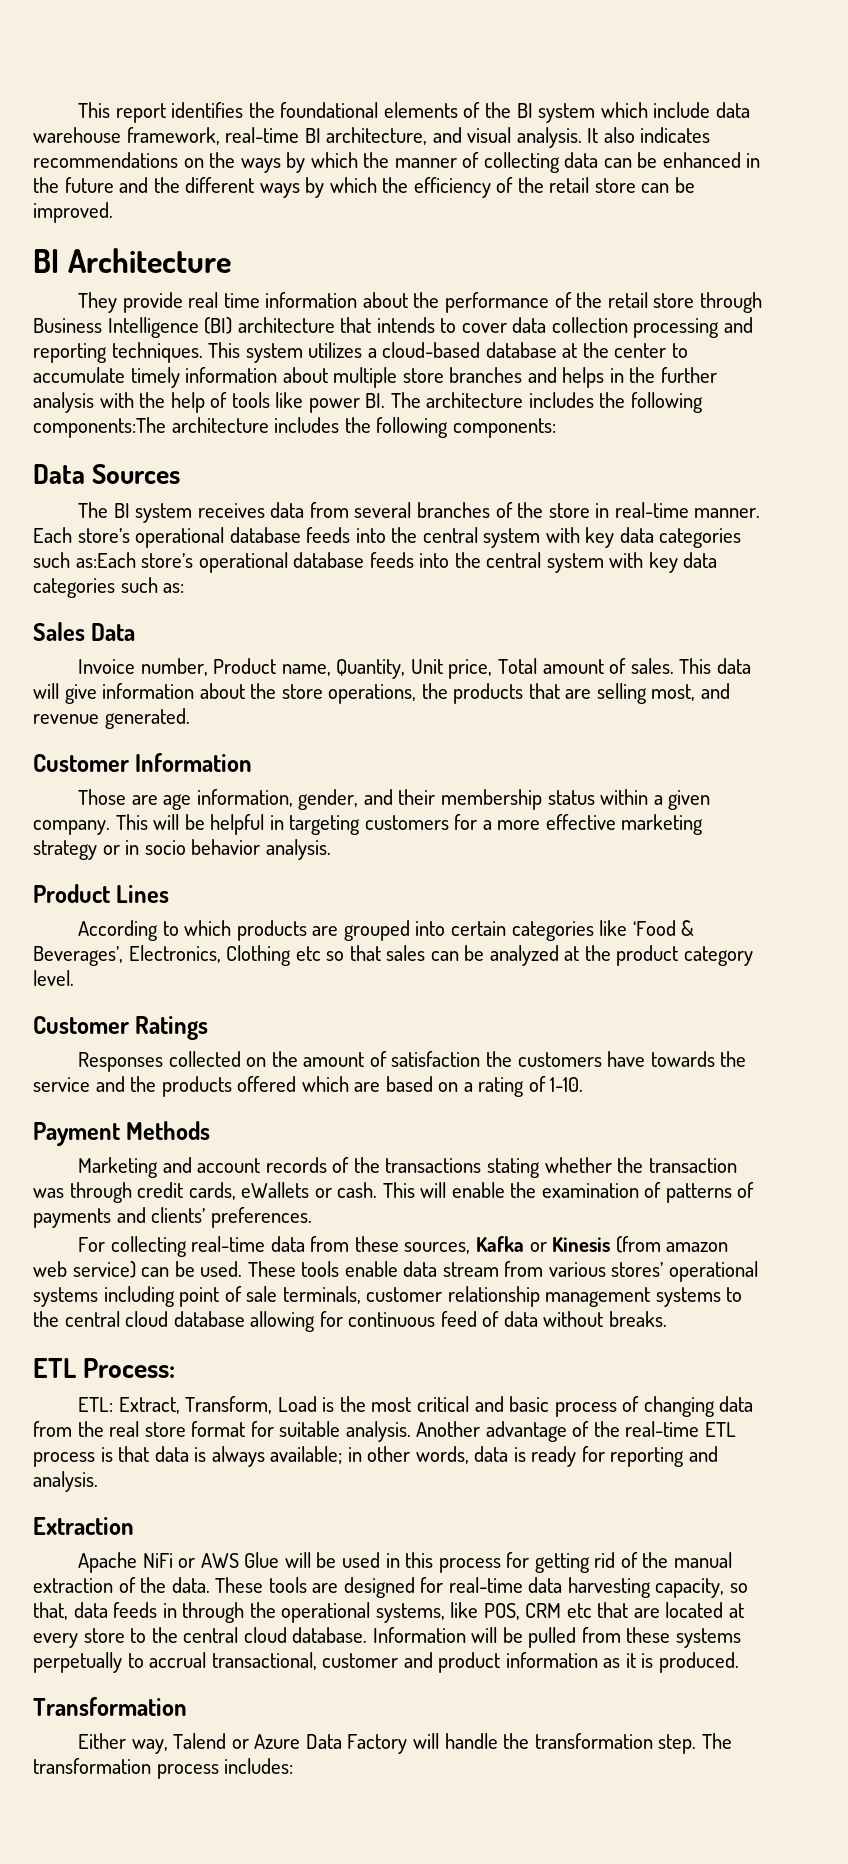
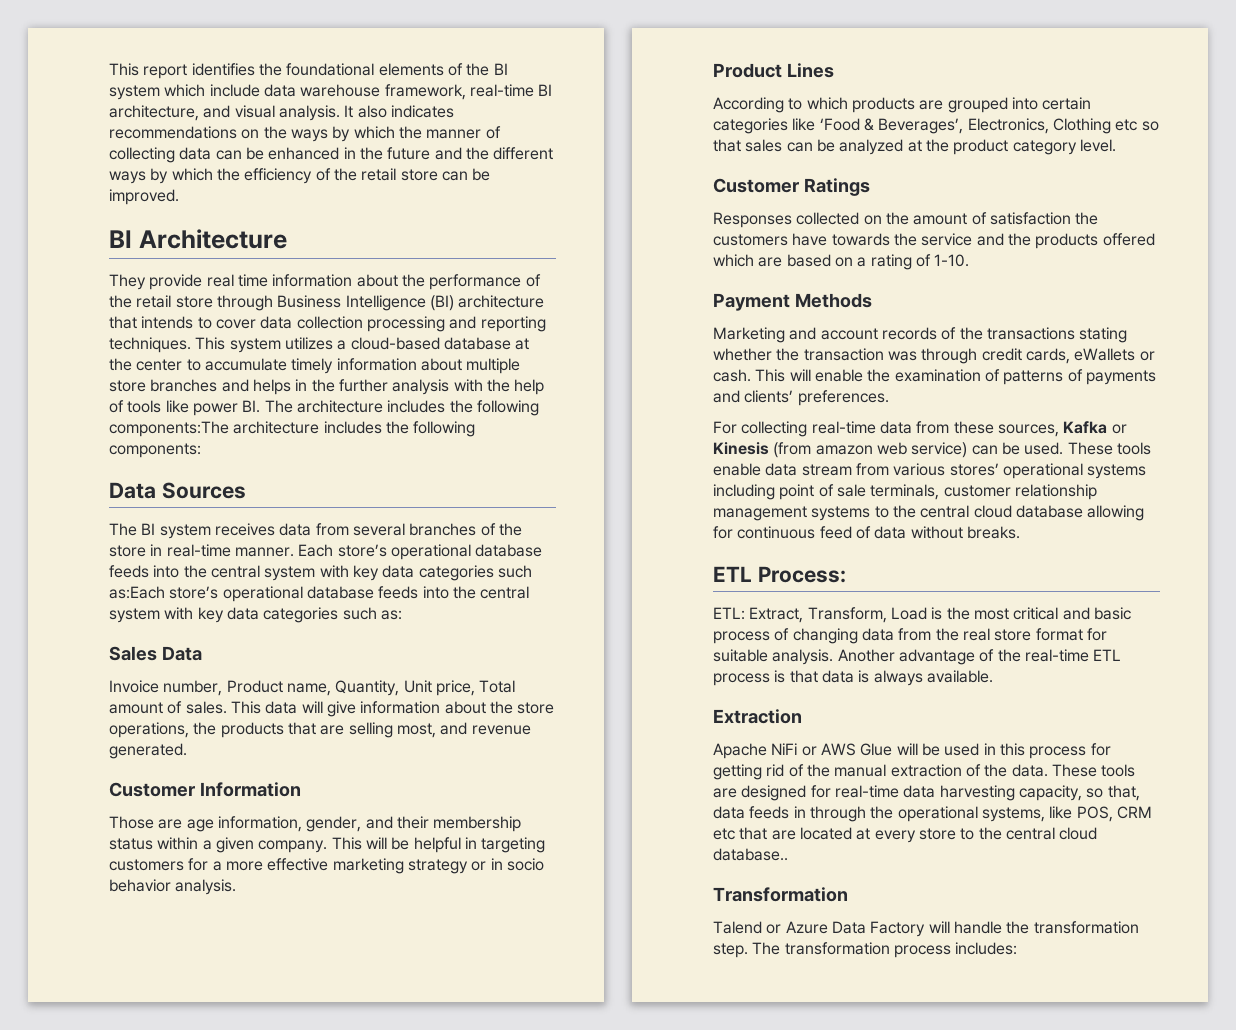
- Another advantage of the real-time ETL process is that data is always available; in other words, data is ready for reporting and analysis.
+ Another advantage of the real-time ETL process is that data is always available.
- These tools are designed for real-time data harvesting capacity, so that, data feeds in through the operational systems, like POS, CRM etc that are located at every store to the central cloud database. Information will be pulled from these systems perpetually to accrual transactional, customer and product information as it is produced.
+ These tools are designed for real-time data harvesting capacity, so that, data feeds in through the operational systems, like POS, CRM etc that are located at every store to the central cloud database..
- Either way, Talend or Azure Data Factory will handle the transformation step.
+ Talend or Azure Data Factory will handle the transformation step.

